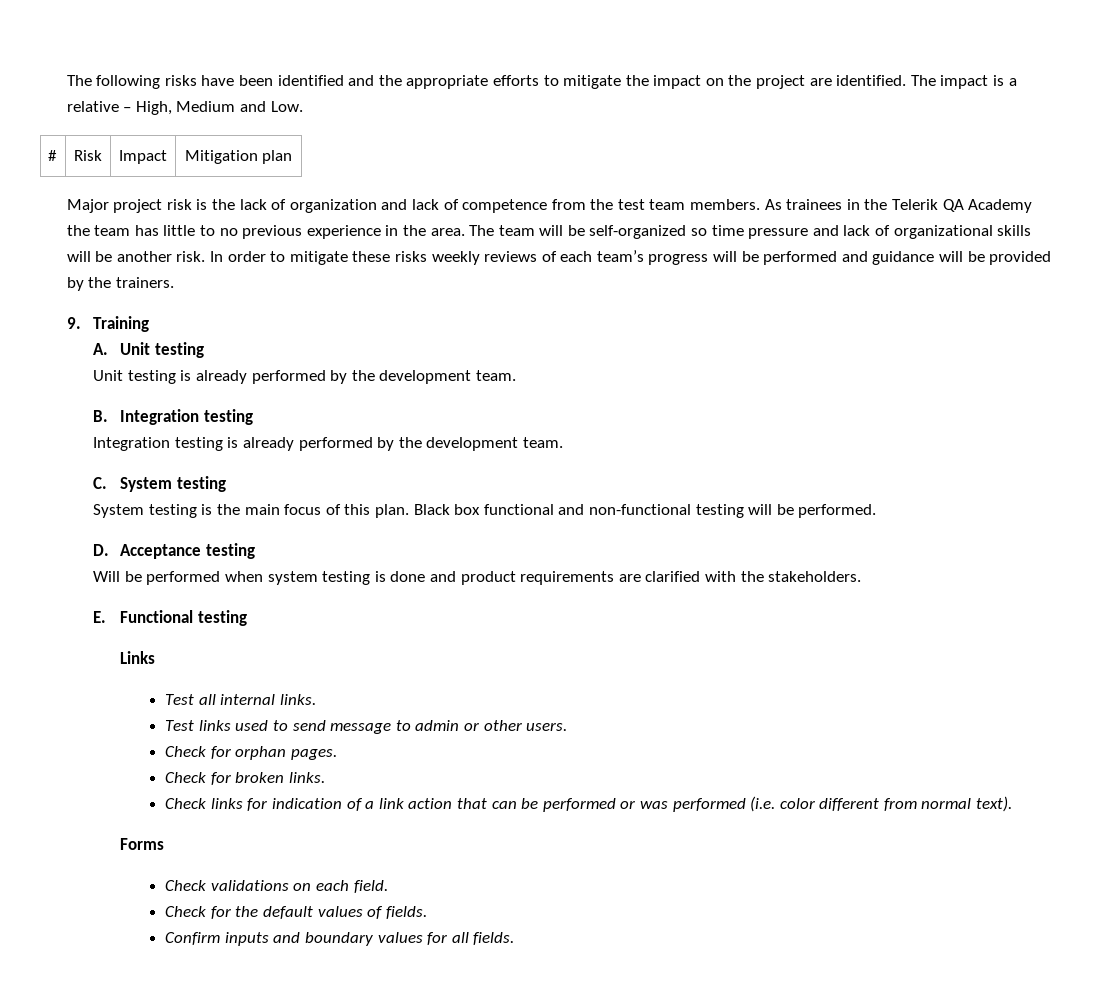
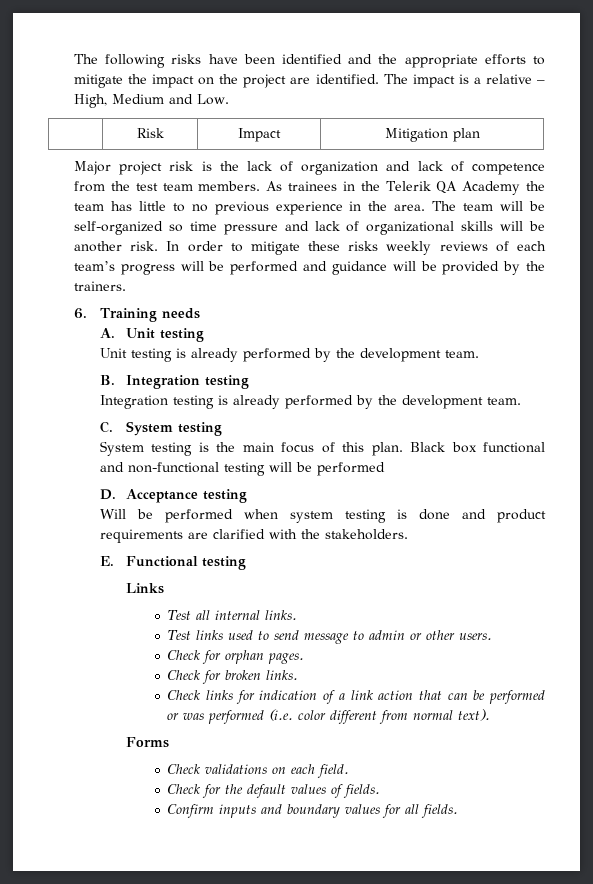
- # | Risk | Impact | Mitigation plan
+ | Risk | Impact | Mitigation plan
- 9. Training
+ 6. Training needs
- Black box functional and non-functional testing will be performed.
+ Black box functional and non-functional testing will be performed

